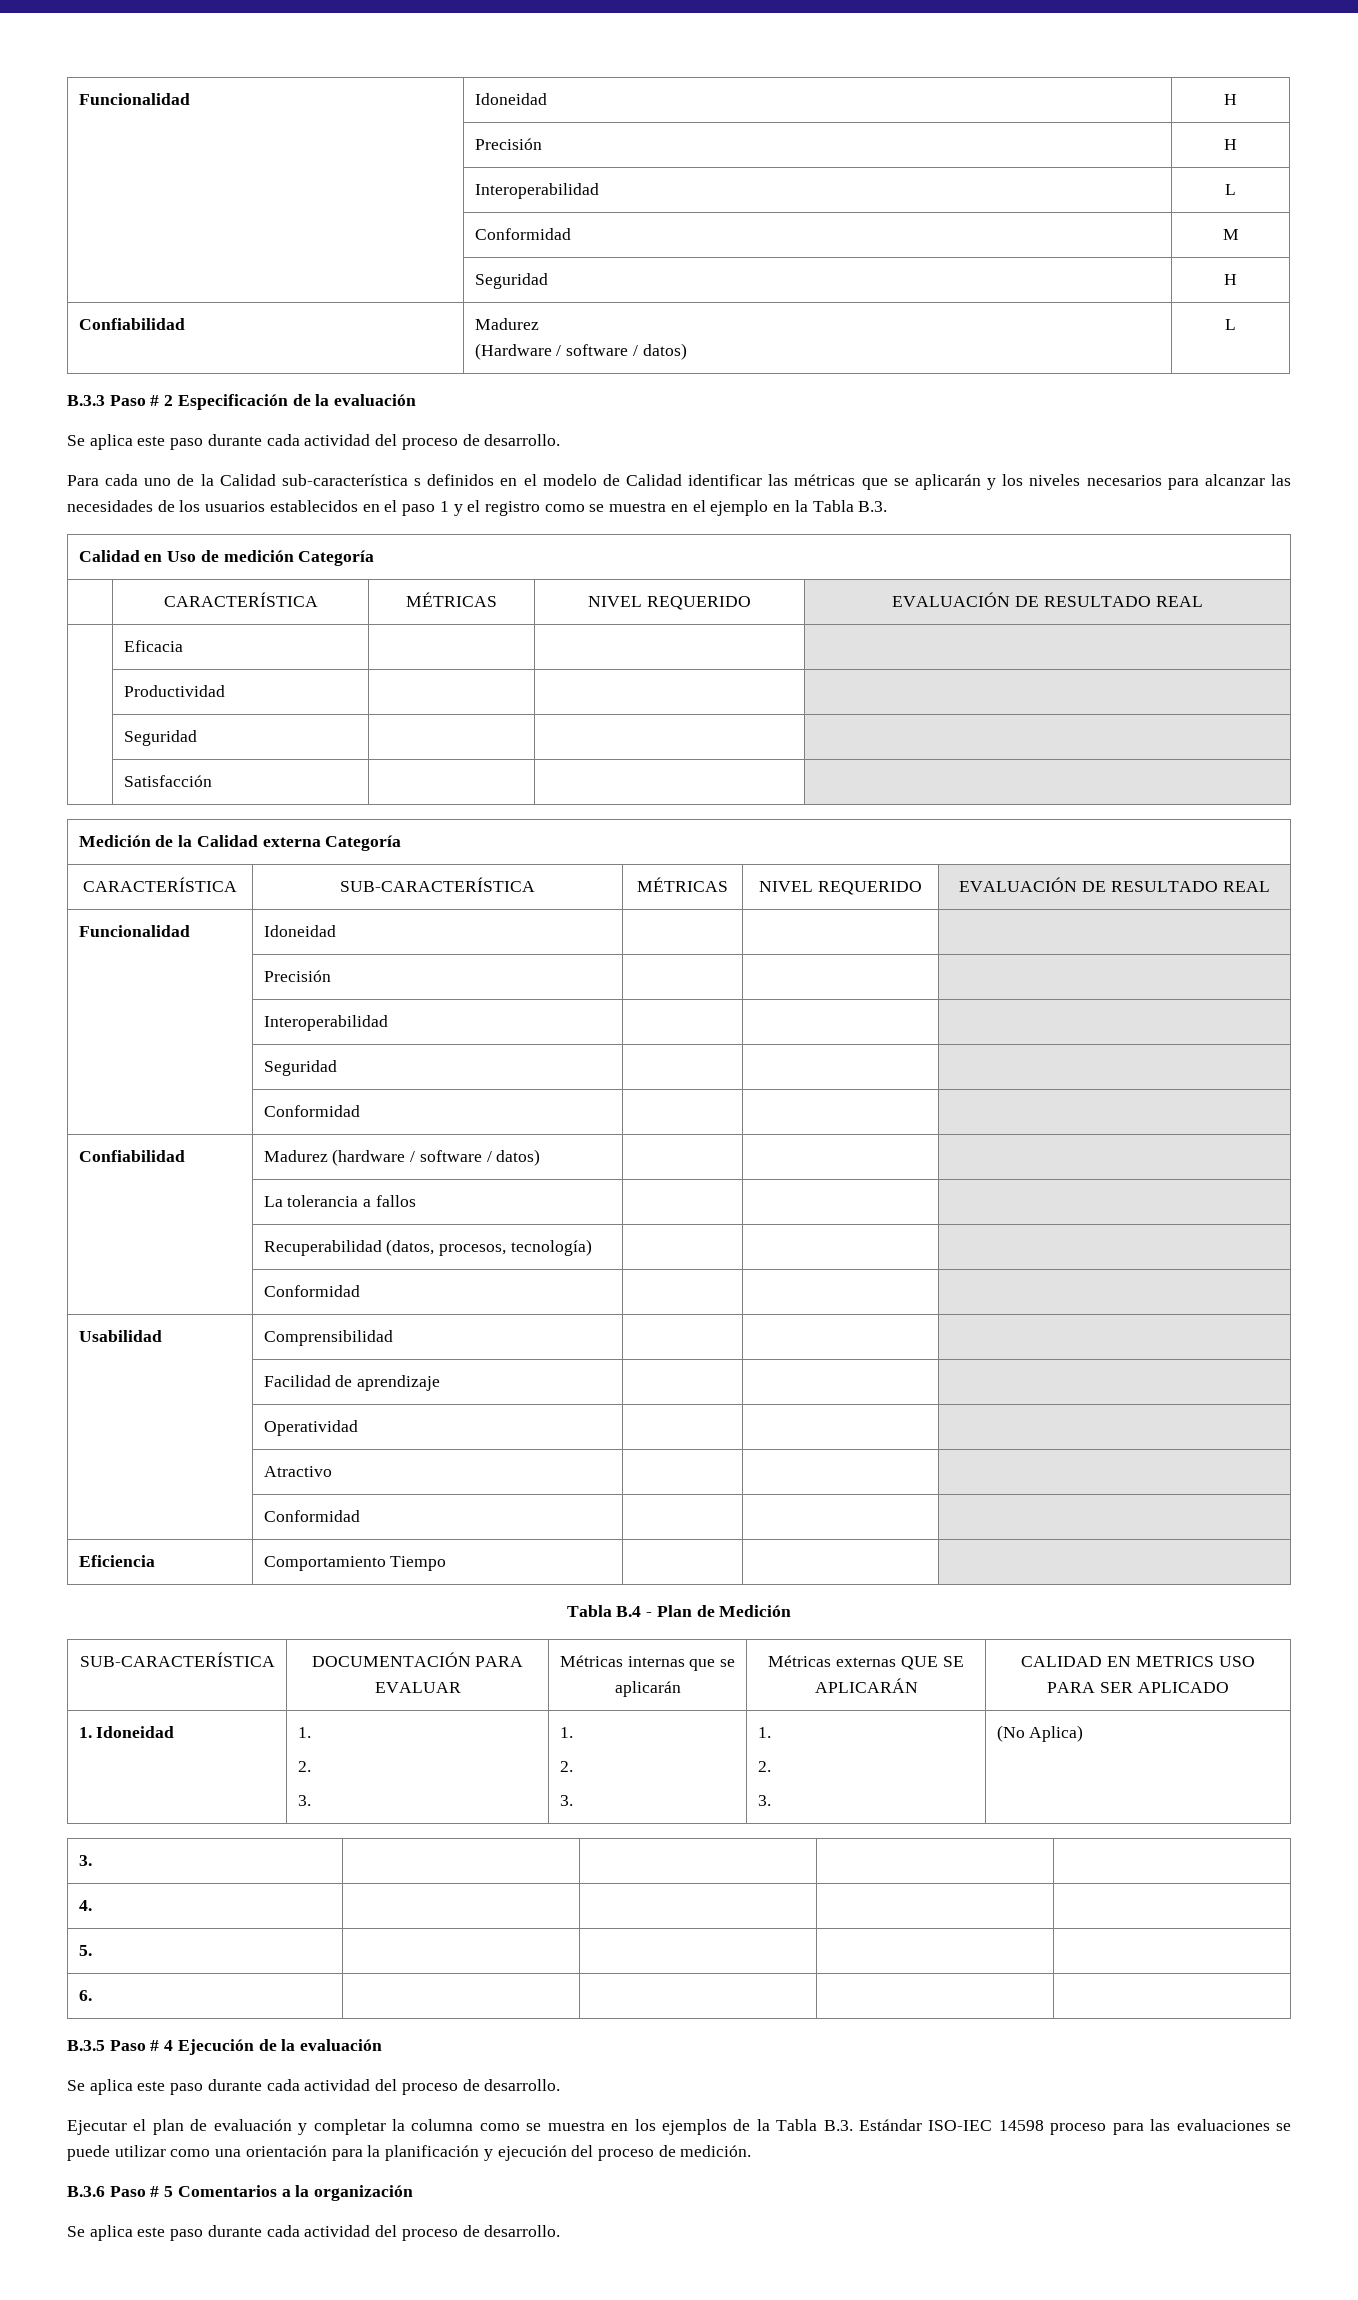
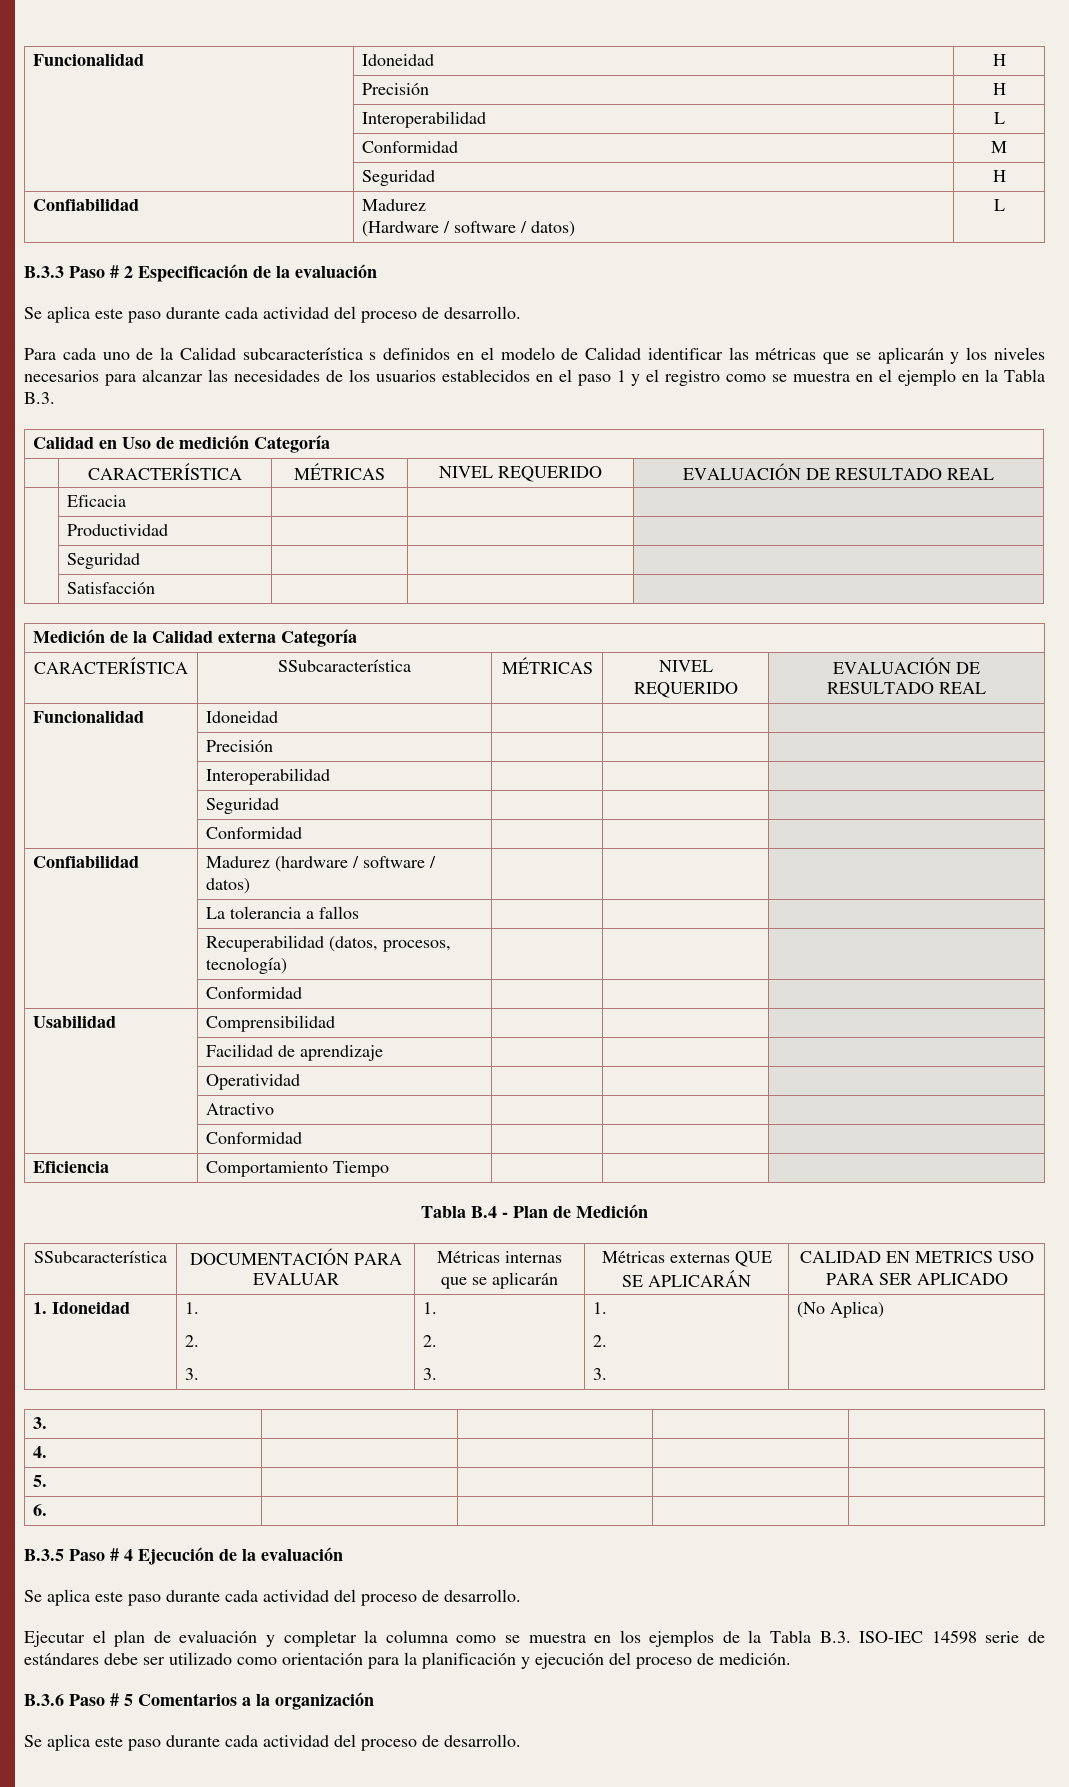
- Para cada uno de la Calidad sub-característica s definidos en el modelo de Calidad identificar las métricas que se aplicarán y los niveles necesarios para alcanzar las necesidades de los usuarios establecidos en el paso 1 y el registro como se muestra en el ejemplo en la Tabla B.3.
+ Para cada uno de la Calidad subcaracterística s definidos en el modelo de Calidad identificar las métricas que se aplicarán y los niveles necesarios para alcanzar las necesidades de los usuarios establecidos en el paso 1 y el registro como se muestra en el ejemplo en la Tabla B.3.
- CARACTERÍSTICA | SUB-CARACTERÍSTICA | MÉTRICAS | NIVEL REQUERIDO | EVALUACIÓN DE RESULTADO REAL
+ CARACTERÍSTICA | SSubcaracterística | MÉTRICAS | NIVEL REQUERIDO | EVALUACIÓN DE RESULTADO REAL
- SUB-CARACTERÍSTICA | DOCUMENTACIÓN PARA EVALUAR | Métricas internas que se aplicarán | Métricas externas QUE SE APLICARÁN | CALIDAD EN METRICS USO PARA SER APLICADO
+ SSubcaracterística | DOCUMENTACIÓN PARA EVALUAR | Métricas internas que se aplicarán | Métricas externas QUE SE APLICARÁN | CALIDAD EN METRICS USO PARA SER APLICADO
- Ejecutar el plan de evaluación y completar la columna como se muestra en los ejemplos de la Tabla B.3. Estándar ISO-IEC 14598 proceso para las evaluaciones se puede utilizar como una orientación para la planificación y ejecución del proceso de medición.
+ Ejecutar el plan de evaluación y completar la columna como se muestra en los ejemplos de la Tabla B.3. ISO-IEC 14598 serie de estándares debe ser utilizado como orientación para la planificación y ejecución del proceso de medición.

